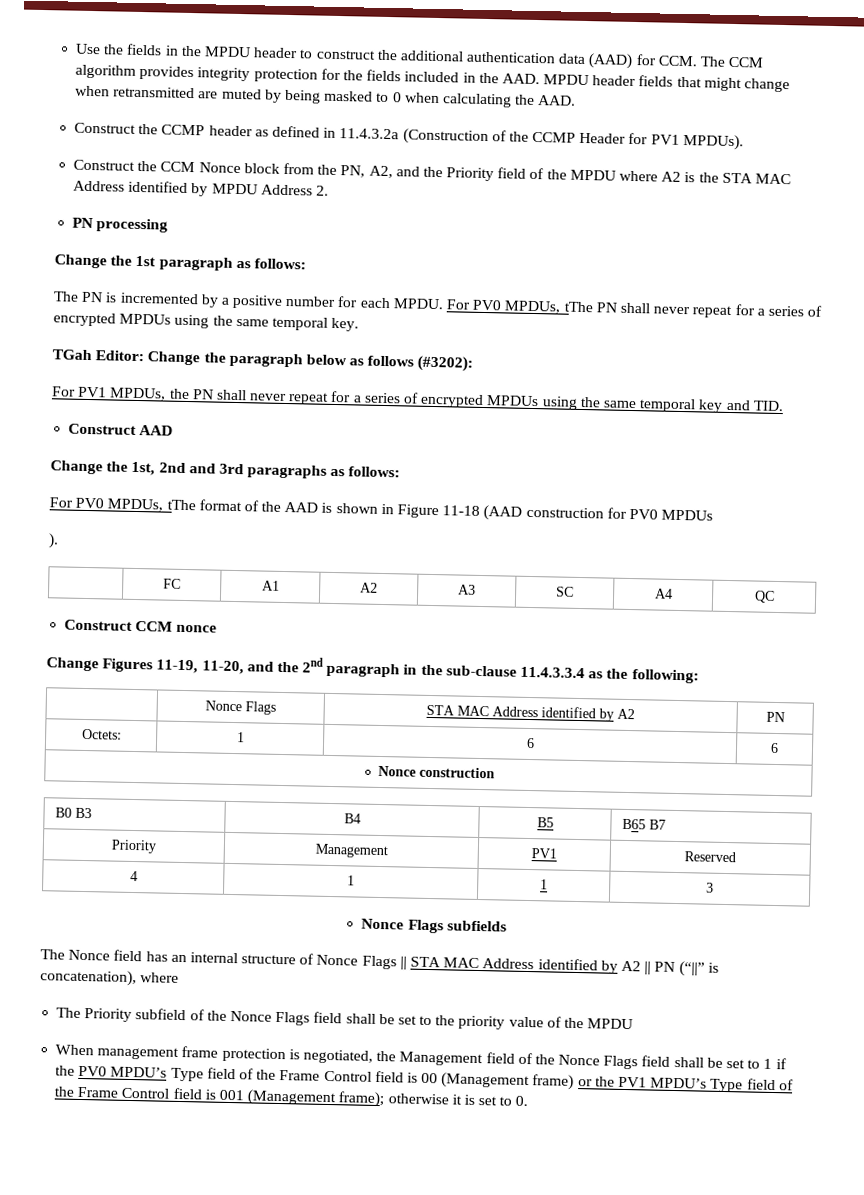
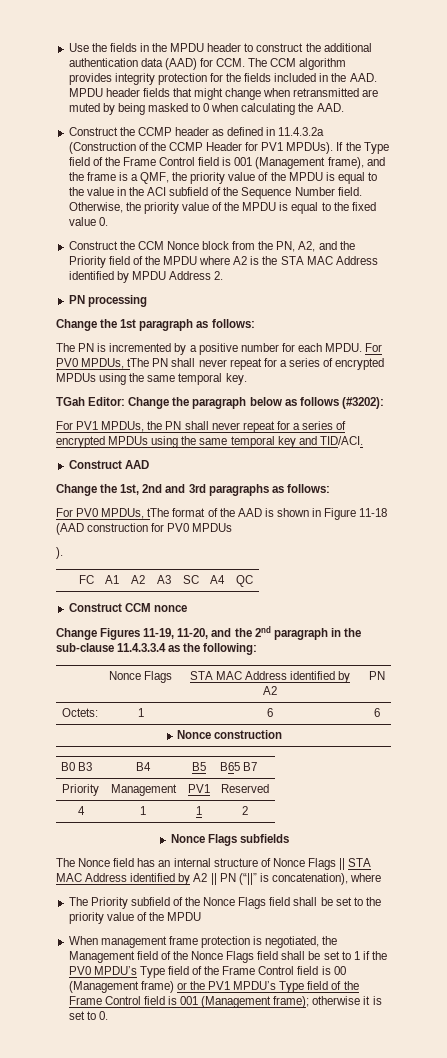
+ If the Type field of the Frame Control field is 001 (Management frame), and the frame is a QMF, the priority value of the MPDU is equal to the value in the ACI subfield of the Sequence Number field. Otherwise, the priority value of the MPDU is equal to the fixed value 0.
- For PV1 MPDUs, the PN shall never repeat for a series of encrypted MPDUs using the same temporal key and TID.
+ For PV1 MPDUs, the PN shall never repeat for a series of encrypted MPDUs using the same temporal key and TID/ACI.
- 4 | 1 | 1 | 3
+ 4 | 1 | 1 | 2

